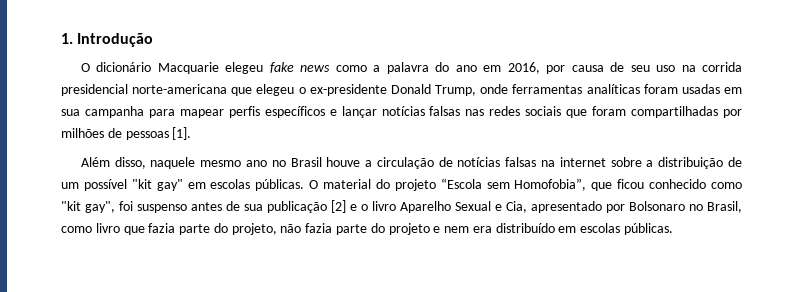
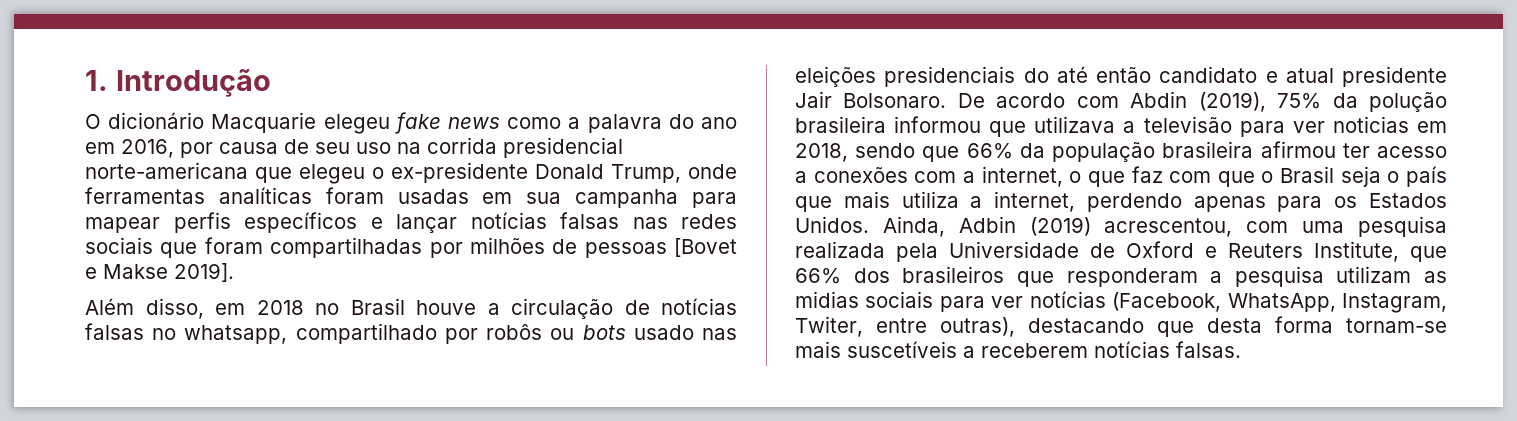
- O dicionário Macquarie elegeu fake news como a palavra do ano em 2016, por causa de seu uso na corrida presidencial norte-americana que elegeu o ex-presidente Donald Trump, onde ferramentas analíticas foram usadas em sua campanha para mapear perfis específicos e lançar notícias falsas nas redes sociais que foram compartilhadas por milhões de pessoas [1].
+ O dicionário Macquarie elegeu fake news como a palavra do ano em 2016, por causa de seu uso na corrida presidencial norte-americana que elegeu o ex-presidente Donald Trump, onde ferramentas analíticas foram usadas em sua campanha para mapear perfis específicos e lançar notícias falsas nas redes sociais que foram compartilhadas por milhões de pessoas [Bovet e Makse 2019].
- Além disso, naquele mesmo ano no Brasil houve a circulação de notícias falsas na internet sobre a distribuição de um possível "kit gay" em escolas públicas. O material do projeto “Escola sem Homofobia”, que ficou conhecido como "kit gay", foi suspenso antes de sua publicação [2] e o livro Aparelho Sexual e Cia, apresentado por Bolsonaro no Brasil, como livro que fazia parte do projeto, não fazia parte do projeto e nem era distribuído em escolas públicas.
+ Além disso, em 2018 no Brasil houve a circulação de notícias falsas no whatsapp, compartilhado por robôs ou bots usado nas eleições presidenciais do até então candidato e atual presidente Jair Bolsonaro. De acordo com Abdin (2019), 75% da polução brasileira informou que utilizava a televisão para ver noticias em 2018, sendo que 66% da população brasileira afirmou ter acesso a conexões com a internet, o que faz com que o Brasil seja o país que mais utiliza a internet, perdendo apenas para os Estados Unidos. Ainda, Adbin (2019) acrescentou, com uma pesquisa realizada pela Universidade de Oxford e Reuters Institute, que 66% dos brasileiros que responderam a pesquisa utilizam as midias sociais para ver notícias (Facebook, WhatsApp, Instagram, Twiter, entre outras), destacando que desta forma tornam-se mais suscetíveis a receberem notícias falsas.

